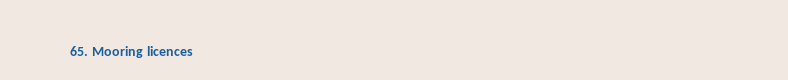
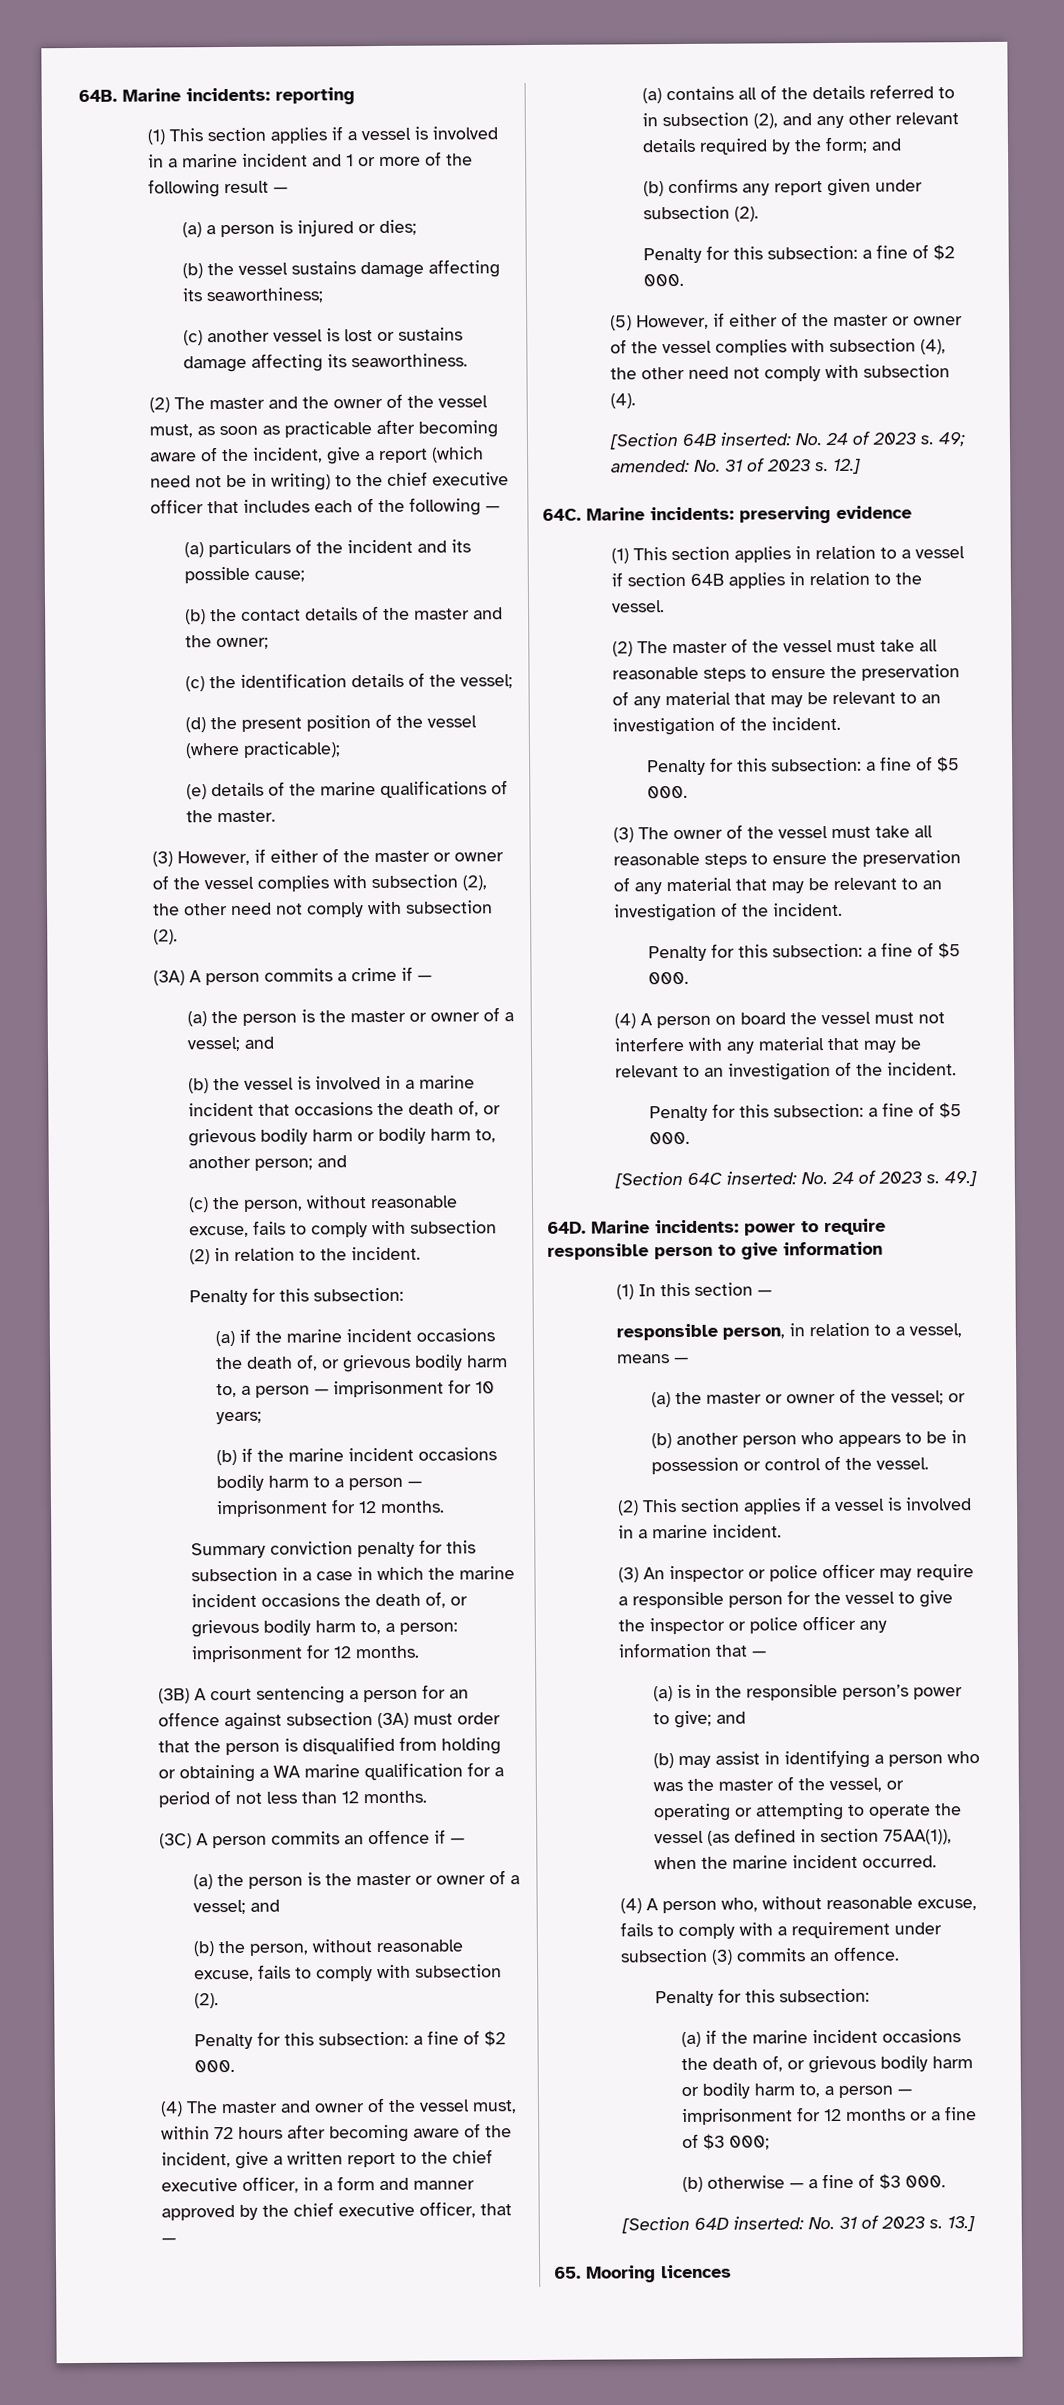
+ 64B. Marine incidents: reporting
+ (1) This section applies if a vessel is involved in a marine incident and 1 or more of the following result —
+ (a) a person is injured or dies;
+ (b) the vessel sustains damage affecting its seaworthiness;
+ (c) another vessel is lost or sustains damage affecting its seaworthiness.
+ (2) The master and the owner of the vessel must, as soon as practicable after becoming aware of the incident, give a report (which need not be in writing) to the chief executive officer that includes each of the following —
+ (a) particulars of the incident and its possible cause;
+ (b) the contact details of the master and the owner;
+ (c) the identification details of the vessel;
+ (d) the present position of the vessel (where practicable);
+ (e) details of the marine qualifications of the master.
+ (3) However, if either of the master or owner of the vessel complies with subsection (2), the other need not comply with subsection (2).
+ (3A) A person commits a crime if —
+ (a) the person is the master or owner of a vessel; and
+ (b) the vessel is involved in a marine incident that occasions the death of, or grievous bodily harm or bodily harm to, another person; and
+ (c) the person, without reasonable excuse, fails to comply with subsection (2) in relation to the incident.
+ Penalty for this subsection:
+ (a) if the marine incident occasions the death of, or grievous bodily harm to, a person — imprisonment for 10 years;
+ (b) if the marine incident occasions bodily harm to a person — imprisonment for 12 months.
+ Summary conviction penalty for this subsection in a case in which the marine incident occasions the death of, or grievous bodily harm to, a person: imprisonment for 12 months.
+ (3B) A court sentencing a person for an offence against subsection (3A) must order that the person is disqualified from holding or obtaining a WA marine qualification for a period of not less than 12 months.
+ (3C) A person commits an offence if —
+ (a) the person is the master or owner of a vessel; and
+ (b) the person, without reasonable excuse, fails to comply with subsection (2).
+ Penalty for this subsection: a fine of $2 000.
+ (4) The master and owner of the vessel must, within 72 hours after becoming aware of the incident, give a written report to the chief executive officer, in a form and manner approved by the chief executive officer, that —
+ (a) contains all of the details referred to in subsection (2), and any other relevant details required by the form; and
+ (b) confirms any report given under subsection (2).
+ Penalty for this subsection: a fine of $2 000.
+ (5) However, if either of the master or owner of the vessel complies with subsection (4), the other need not comply with subsection (4).
+ [Section 64B inserted: No. 24 of 2023 s. 49; amended: No. 31 of 2023 s. 12.]
+ 64C. Marine incidents: preserving evidence
+ (1) This section applies in relation to a vessel if section 64B applies in relation to the vessel.
+ (2) The master of the vessel must take all reasonable steps to ensure the preservation of any material that may be relevant to an investigation of the incident.
+ Penalty for this subsection: a fine of $5 000.
+ (3) The owner of the vessel must take all reasonable steps to ensure the preservation of any material that may be relevant to an investigation of the incident.
+ Penalty for this subsection: a fine of $5 000.
+ (4) A person on board the vessel must not interfere with any material that may be relevant to an investigation of the incident.
+ Penalty for this subsection: a fine of $5 000.
+ [Section 64C inserted: No. 24 of 2023 s. 49.]
+ 64D. Marine incidents: power to require responsible person to give information
+ (1) In this section —
+ responsible person, in relation to a vessel, means —
+ (a) the master or owner of the vessel; or
+ (b) another person who appears to be in possession or control of the vessel.
+ (2) This section applies if a vessel is involved in a marine incident.
+ (3) An inspector or police officer may require a responsible person for the vessel to give the inspector or police officer any information that —
+ (a) is in the responsible person’s power to give; and
+ (b) may assist in identifying a person who was the master of the vessel, or operating or attempting to operate the vessel (as defined in section 75AA(1)), when the marine incident occurred.
+ (4) A person who, without reasonable excuse, fails to comply with a requirement under subsection (3) commits an offence.
+ Penalty for this subsection:
+ (a) if the marine incident occasions the death of, or grievous bodily harm or bodily harm to, a person — imprisonment for 12 months or a fine of $3 000;
+ (b) otherwise — a fine of $3 000.
+ [Section 64D inserted: No. 31 of 2023 s. 13.]

